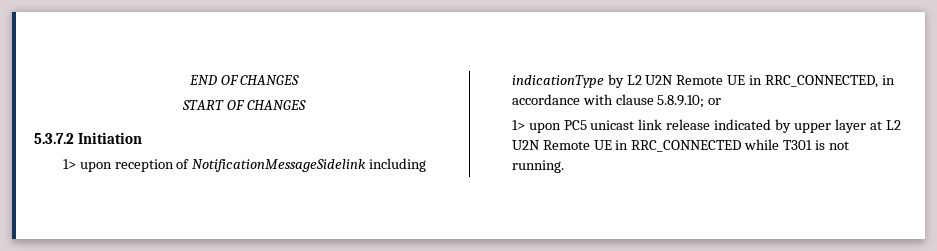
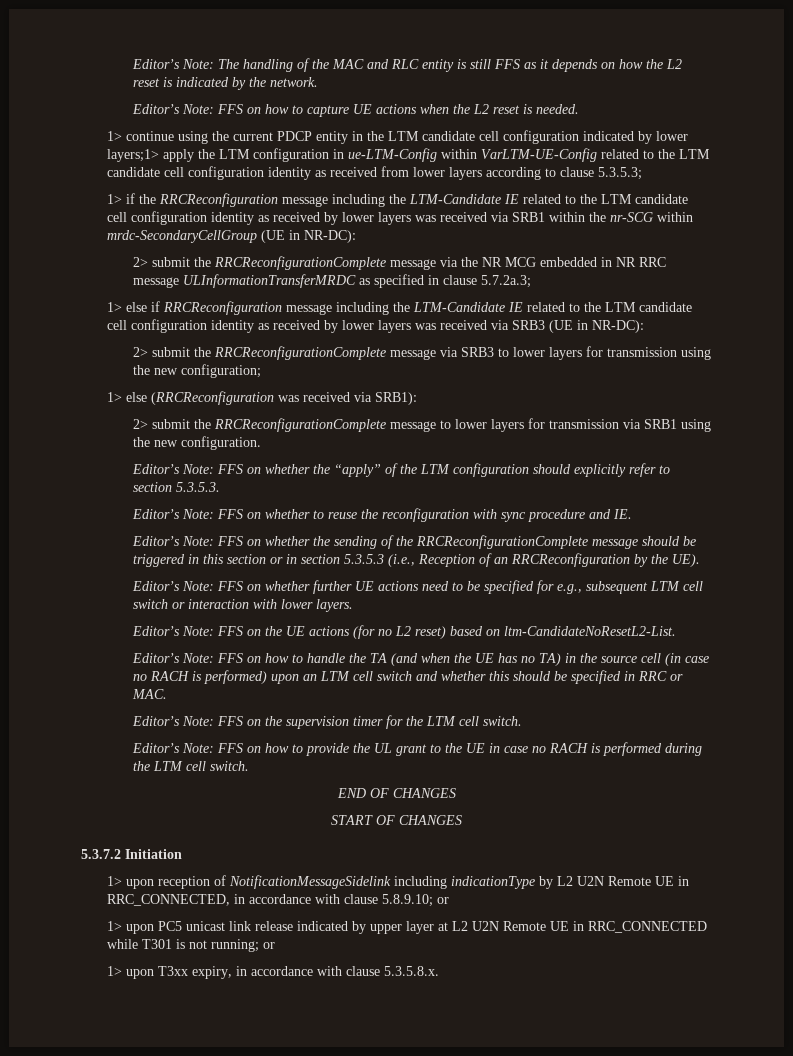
+ Editor’s Note: The handling of the MAC and RLC entity is still FFS as it depends on how the L2 reset is indicated by the network.
+ Editor’s Note: FFS on how to capture UE actions when the L2 reset is needed.
+ 1> continue using the current PDCP entity in the LTM candidate cell configuration indicated by lower layers;1> apply the LTM configuration in ue-LTM-Config within VarLTM-UE-Config related to the LTM candidate cell configuration identity as received from lower layers according to clause 5.3.5.3;
+ 1> if the RRCReconfiguration message including the LTM-Candidate IE related to the LTM candidate cell configuration identity as received by lower layers was received via SRB1 within the nr-SCG within mrdc-SecondaryCellGroup (UE in NR-DC):
+ 2> submit the RRCReconfigurationComplete message via the NR MCG embedded in NR RRC message ULInformationTransferMRDC as specified in clause 5.7.2a.3;
+ 1> else if RRCReconfiguration message including the LTM-Candidate IE related to the LTM candidate cell configuration identity as received by lower layers was received via SRB3 (UE in NR-DC):
+ 2> submit the RRCReconfigurationComplete message via SRB3 to lower layers for transmission using the new configuration;
+ 1> else (RRCReconfiguration was received via SRB1):
+ 2> submit the RRCReconfigurationComplete message to lower layers for transmission via SRB1 using the new configuration.
+ Editor’s Note: FFS on whether the “apply” of the LTM configuration should explicitly refer to section 5.3.5.3.
+ Editor’s Note: FFS on whether to reuse the reconfiguration with sync procedure and IE.
+ Editor’s Note: FFS on whether the sending of the RRCReconfigurationComplete message should be triggered in this section or in section 5.3.5.3 (i.e., Reception of an RRCReconfiguration by the UE).
+ Editor’s Note: FFS on whether further UE actions need to be specified for e.g., subsequent LTM cell switch or interaction with lower layers.
+ Editor’s Note: FFS on the UE actions (for no L2 reset) based on ltm-CandidateNoResetL2-List.
+ Editor’s Note: FFS on how to handle the TA (and when the UE has no TA) in the source cell (in case no RACH is performed) upon an LTM cell switch and whether this should be specified in RRC or MAC.
+ Editor’s Note: FFS on the supervision timer for the LTM cell switch.
+ Editor’s Note: FFS on how to provide the UL grant to the UE in case no RACH is performed during the LTM cell switch.
- 1> upon PC5 unicast link release indicated by upper layer at L2 U2N Remote UE in RRC_CONNECTED while T301 is not running.
+ 1> upon PC5 unicast link release indicated by upper layer at L2 U2N Remote UE in RRC_CONNECTED while T301 is not running; or
+ 1> upon T3xx expiry, in accordance with clause 5.3.5.8.x.

